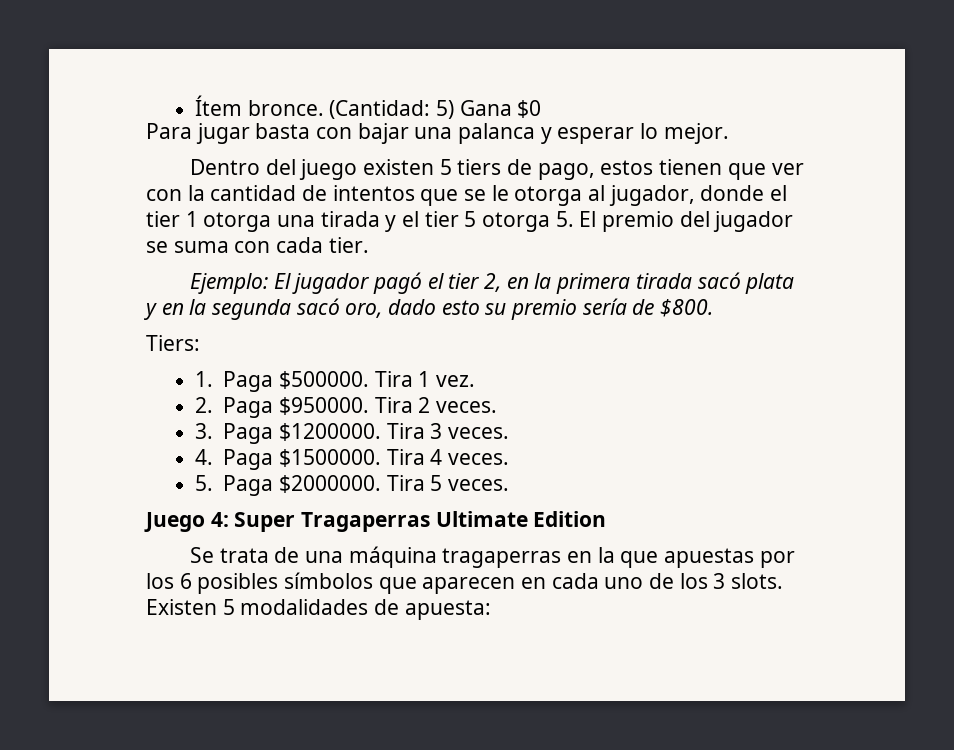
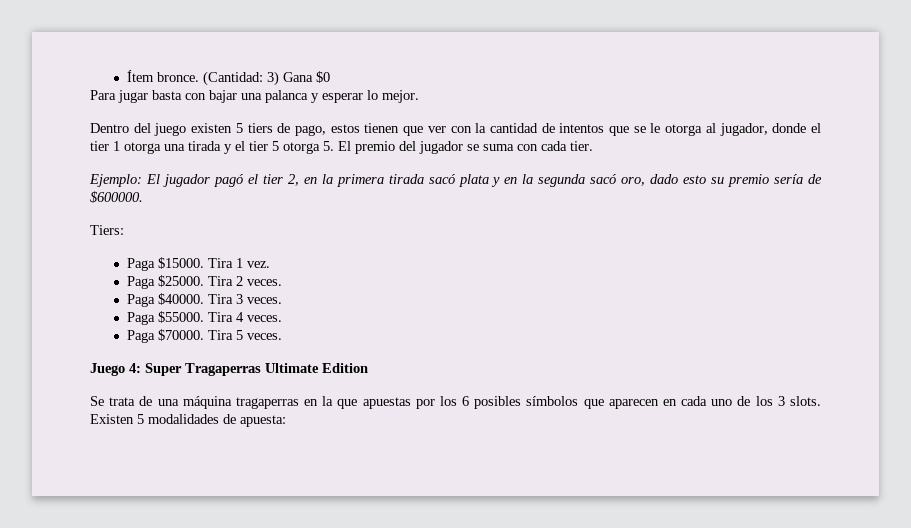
- (Cantidad: 5) Gana $0
+ (Cantidad: 3) Gana $0
- Ejemplo: El jugador pagó el tier 2, en la primera tirada sacó plata y en la segunda sacó oro, dado esto su premio sería de $800.
+ Ejemplo: El jugador pagó el tier 2, en la primera tirada sacó plata y en la segunda sacó oro, dado esto su premio sería de $600000.
- 1. Paga $500000.
+ Paga $15000.
- 2. Paga $950000.
+ Paga $25000.
- 3. Paga $1200000.
+ Paga $40000.
- 4. Paga $1500000.
+ Paga $55000.
- 5. Paga $2000000.
+ Paga $70000.

